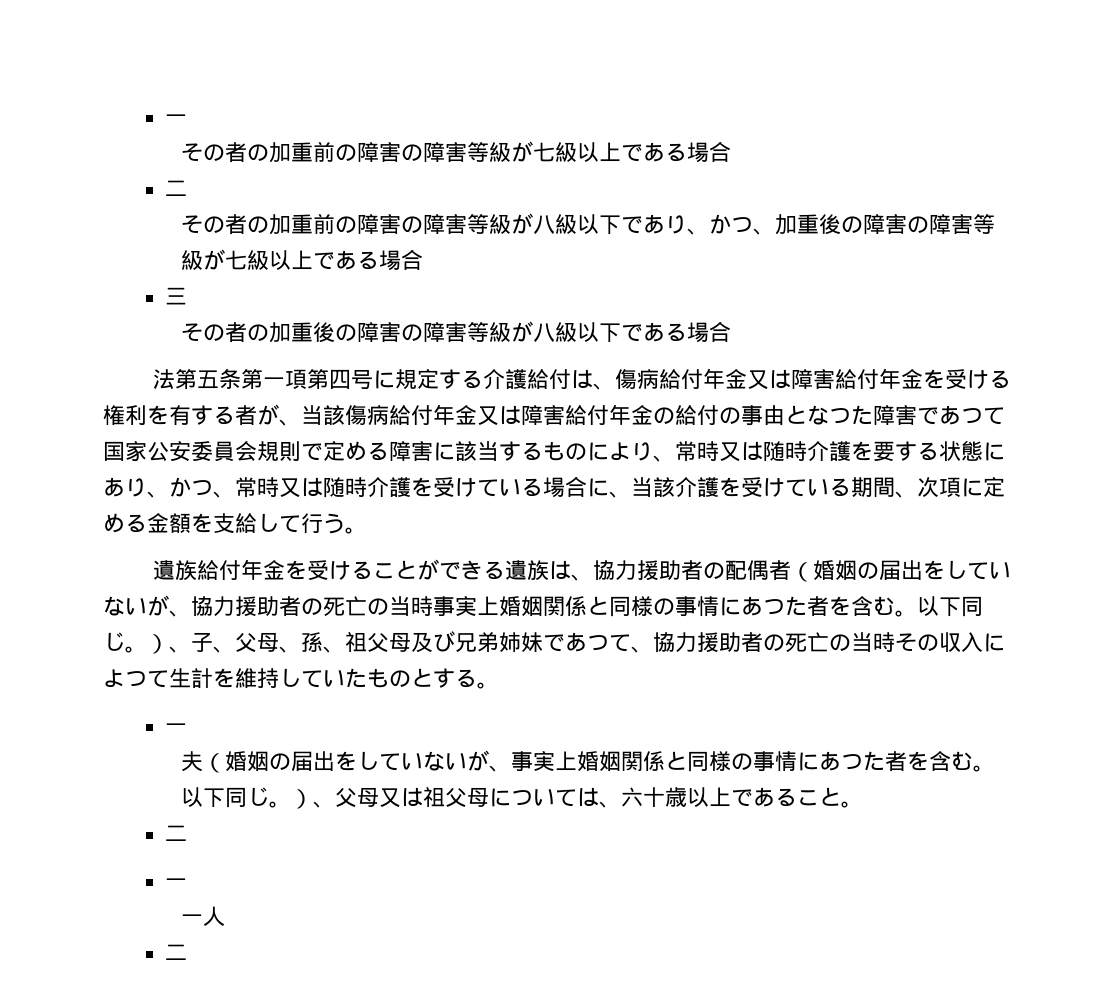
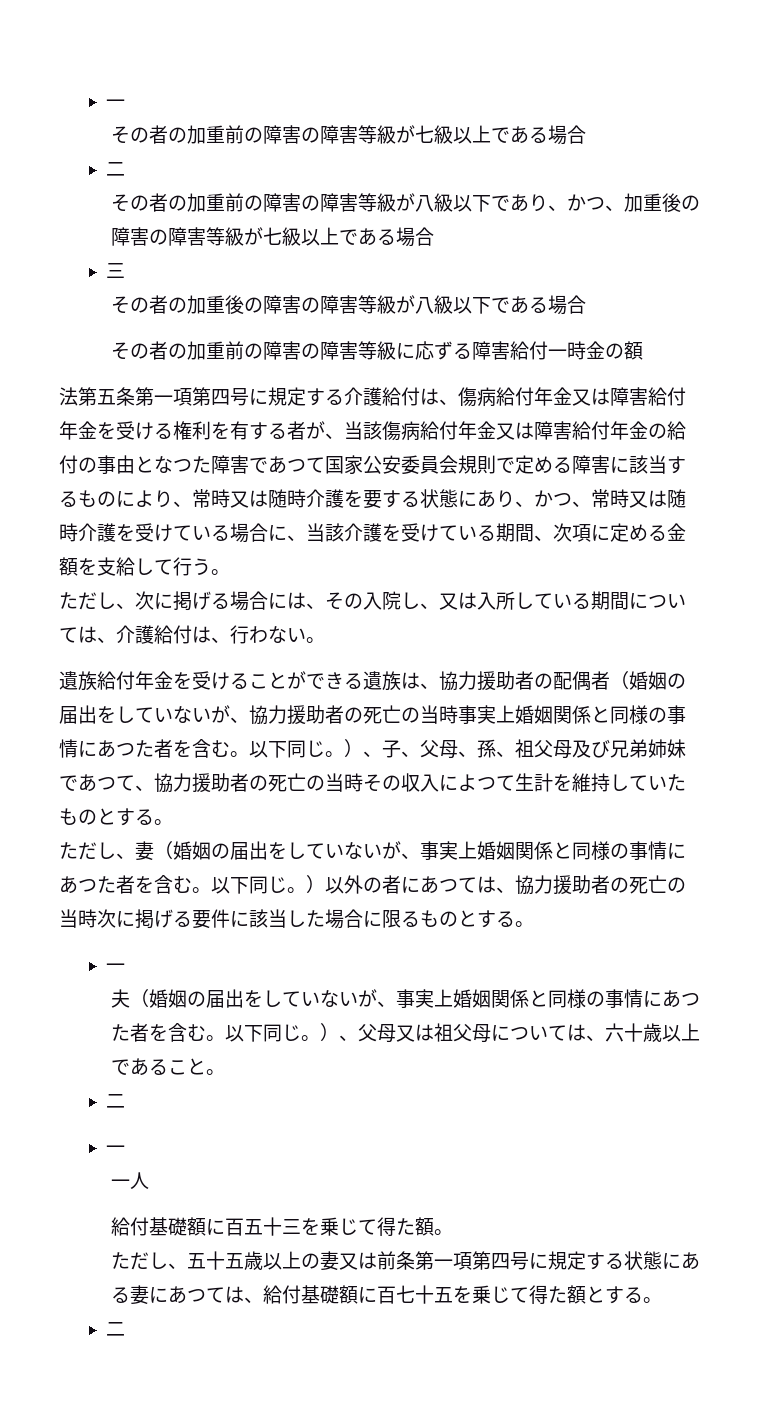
+ その者の加重前の障害の障害等級に応ずる障害給付一時金の額
+ ただし、次に掲げる場合には、その入院し、又は入所している期間については、介護給付は、行わない。
+ ただし、妻（婚姻の届出をしていないが、事実上婚姻関係と同様の事情にあつた者を含む。以下同じ。）以外の者にあつては、協力援助者の死亡の当時次に掲げる要件に該当した場合に限るものとする。
+ 給付基礎額に百五十三を乗じて得た額。
+ ただし、五十五歳以上の妻又は前条第一項第四号に規定する状態にある妻にあつては、給付基礎額に百七十五を乗じて得た額とする。

